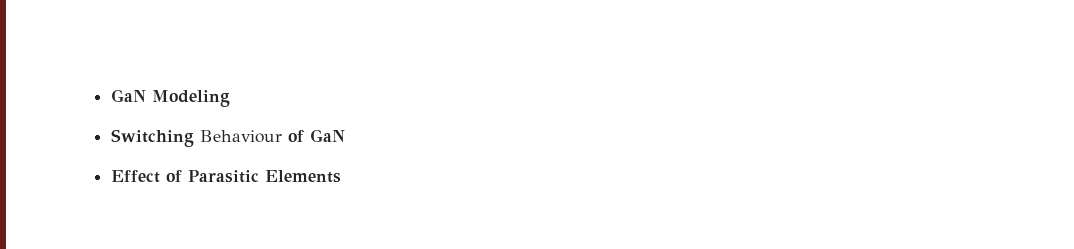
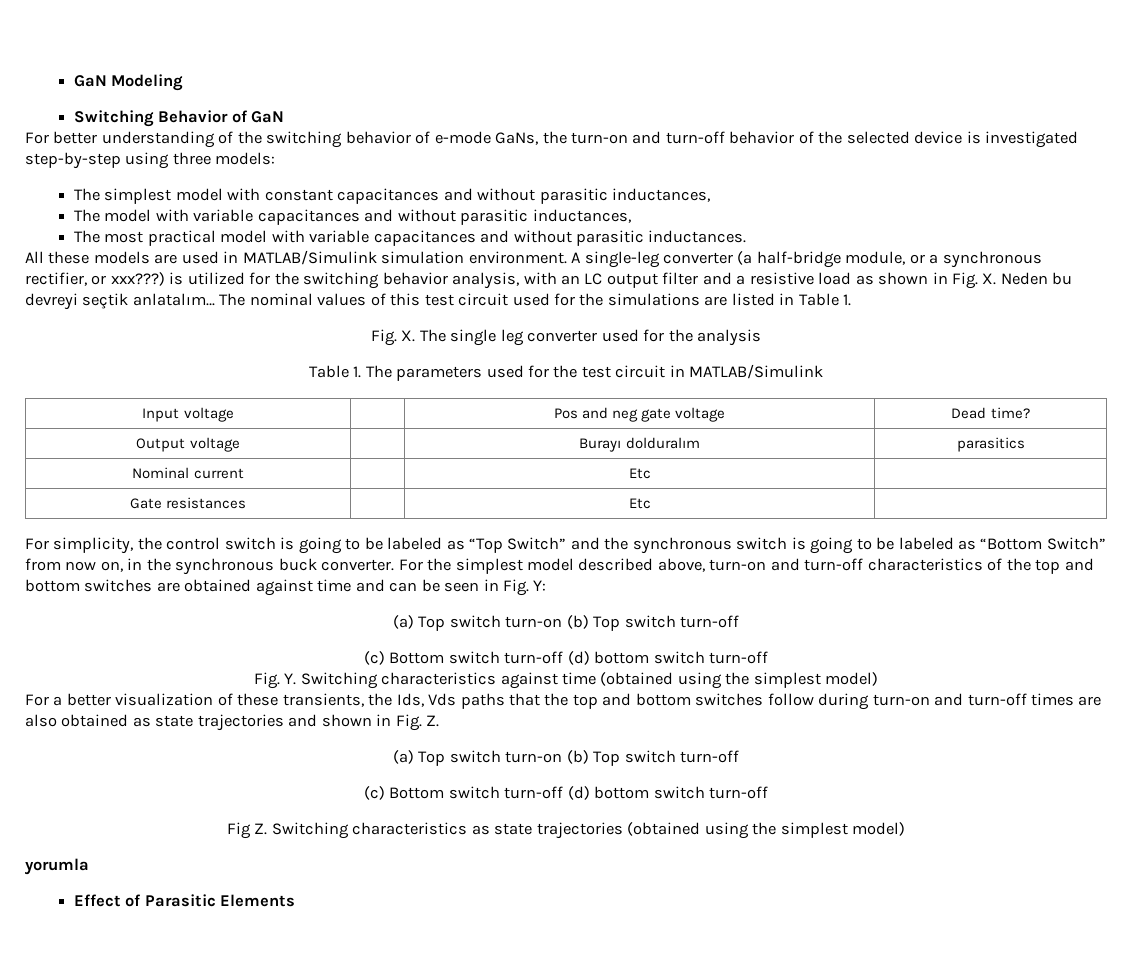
- Switching Behaviour of GaN
+ Switching Behavior of GaN
+ For better understanding of the switching behavior of e-mode GaNs, the turn-on and turn-off behavior of the selected device is investigated step-by-step using three models:
+ The simplest model with constant capacitances and without parasitic inductances,
+ The model with variable capacitances and without parasitic inductances,
+ The most practical model with variable capacitances and without parasitic inductances.
+ All these models are used in MATLAB/Simulink simulation environment. A single-leg converter (a half-bridge module, or a synchronous rectifier, or xxx???) is utilized for the switching behavior analysis, with an LC output filter and a resistive load as shown in Fig. X. Neden bu devreyi seçtik anlatalım… The nominal values of this test circuit used for the simulations are listed in Table 1.
+ Fig. X. The single leg converter used for the analysis
+ Table 1. The parameters used for the test circuit in MATLAB/Simulink
+ Input voltage | | Pos and neg gate voltage | Dead time?
+ Output voltage | | Burayı dolduralım | parasitics
+ Nominal current | | Etc |
+ Gate resistances | | Etc |
+ For simplicity, the control switch is going to be labeled as “Top Switch” and the synchronous switch is going to be labeled as “Bottom Switch” from now on, in the synchronous buck converter. For the simplest model described above, turn-on and turn-off characteristics of the top and bottom switches are obtained against time and can be seen in Fig. Y:
+ (a) Top switch turn-on (b) Top switch turn-off
+ (c) Bottom switch turn-off (d) bottom switch turn-off
+ Fig. Y. Switching characteristics against time (obtained using the simplest model)
+ For a better visualization of these transients, the Ids, Vds paths that the top and bottom switches follow during turn-on and turn-off times are also obtained as state trajectories and shown in Fig. Z.
+ (a) Top switch turn-on (b) Top switch turn-off
+ (c) Bottom switch turn-off (d) bottom switch turn-off
+ Fig Z. Switching characteristics as state trajectories (obtained using the simplest model)
+ yorumla

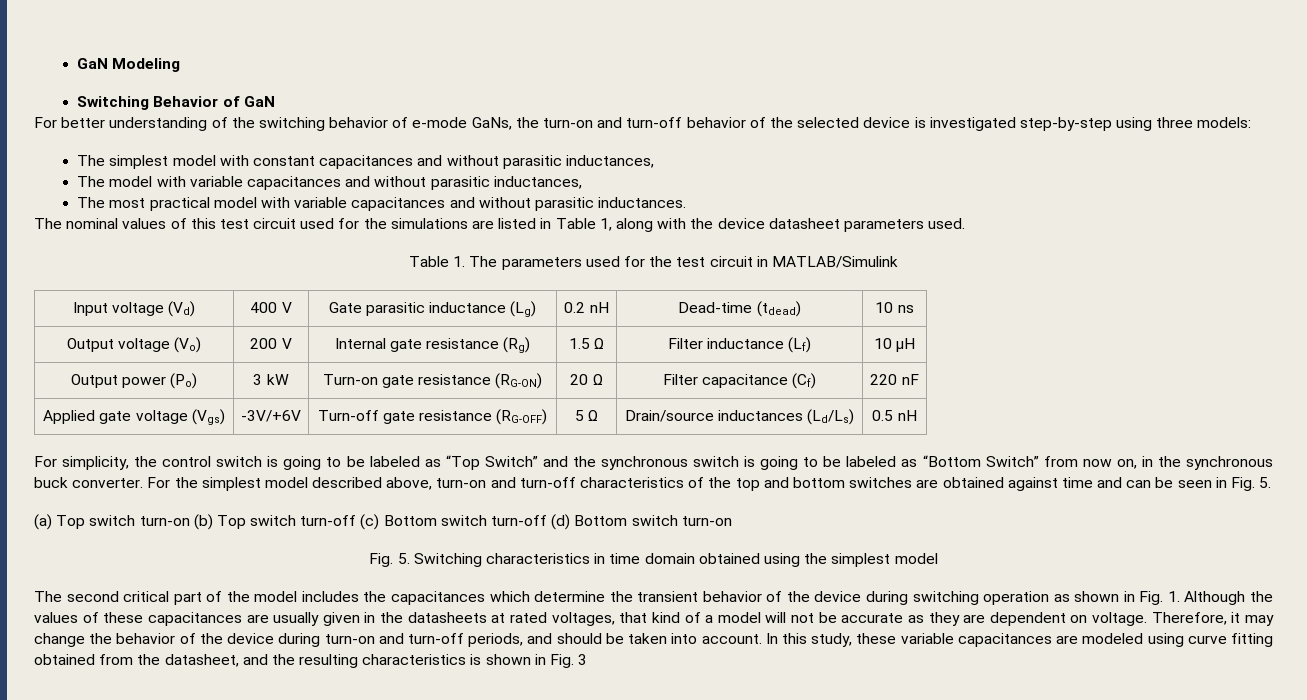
- All these models are used in MATLAB/Simulink simulation environment. A single-leg converter (a half-bridge module, or a synchronous rectifier, or xxx???) is utilized for the switching behavior analysis, with an LC output filter and a resistive load as shown in Fig. X. Neden bu devreyi seçtik anlatalım… The nominal values of this test circuit used for the simulations are listed in Table 1.
- Fig. X. The single leg converter used for the analysis
+ The nominal values of this test circuit used for the simulations are listed in Table 1, along with the device datasheet parameters used.
- Input voltage | | Pos and neg gate voltage | Dead time?
- Output voltage | | Burayı dolduralım | parasitics
- Nominal current | | Etc |
- Gate resistances | | Etc |
+ Input voltage (Vd) | 400 V | Gate parasitic inductance (Lg) | 0.2 nH | Dead-time (tdead) | 10 ns
+ Output voltage (Vo) | 200 V | Internal gate resistance (Rg) | 1.5 Ω | Filter inductance (Lf) | 10 µH
+ Output power (Po) | 3 kW | Turn-on gate resistance (RG-ON) | 20 Ω | Filter capacitance (Cf) | 220 nF
+ Applied gate voltage (Vgs) | -3V/+6V | Turn-off gate resistance (RG-OFF) | 5 Ω | Drain/source inductances (Ld/Ls) | 0.5 nH
- For the simplest model described above, turn-on and turn-off characteristics of the top and bottom switches are obtained against time and can be seen in Fig. Y:
- (a) Top switch turn-on (b) Top switch turn-off
- (c) Bottom switch turn-off (d) bottom switch turn-off
- Fig. Y. Switching characteristics against time (obtained using the simplest model)
- For a better visualization of these transients, the Ids, Vds paths that the top and bottom switches follow during turn-on and turn-off times are also obtained as state trajectories and shown in Fig. Z.
- (a) Top switch turn-on (b) Top switch turn-off
- (c) Bottom switch turn-off (d) bottom switch turn-off
- Fig Z. Switching characteristics as state trajectories (obtained using the simplest model)
- yorumla
- Effect of Parasitic Elements
+ For the simplest model described above, turn-on and turn-off characteristics of the top and bottom switches are obtained against time and can be seen in Fig. 5.
+ (a) Top switch turn-on (b) Top switch turn-off (c) Bottom switch turn-off (d) Bottom switch turn-on
+ Fig. 5. Switching characteristics in time domain obtained using the simplest model
+ The second critical part of the model includes the capacitances which determine the transient behavior of the device during switching operation as shown in Fig. 1. Although the values of these capacitances are usually given in the datasheets at rated voltages, that kind of a model will not be accurate as they are dependent on voltage. Therefore, it may change the behavior of the device during turn-on and turn-off periods, and should be taken into account. In this study, these variable capacitances are modeled using curve fitting obtained from the datasheet, and the resulting characteristics is shown in Fig. 3

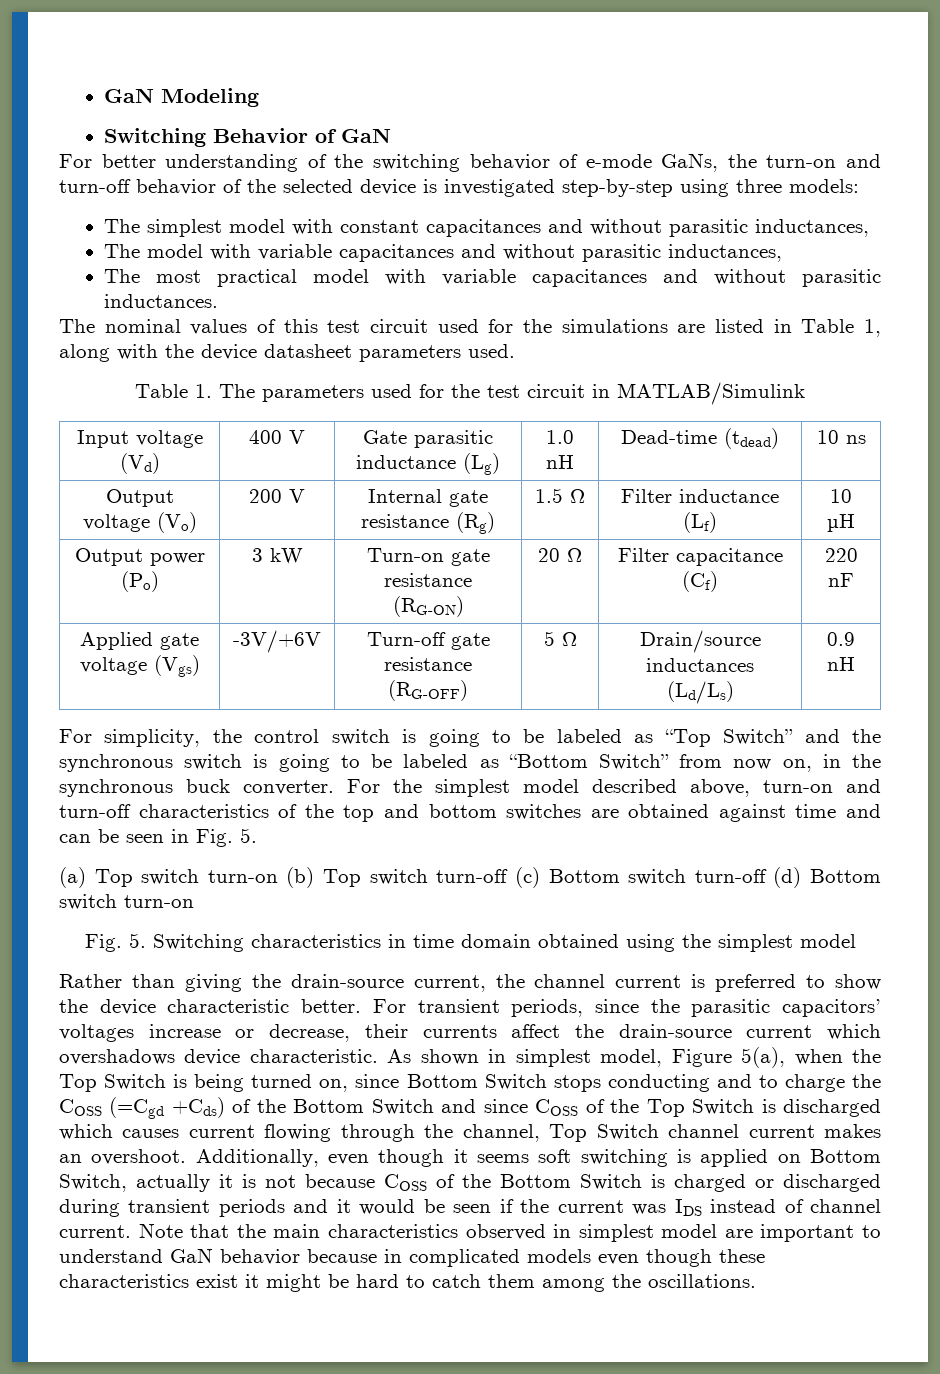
- Input voltage (Vd) | 400 V | Gate parasitic inductance (Lg) | 0.2 nH | Dead-time (tdead) | 10 ns
+ Input voltage (Vd) | 400 V | Gate parasitic inductance (Lg) | 1.0 nH | Dead-time (tdead) | 10 ns
- Applied gate voltage (Vgs) | -3V/+6V | Turn-off gate resistance (RG-OFF) | 5 Ω | Drain/source inductances (Ld/Ls) | 0.5 nH
+ Applied gate voltage (Vgs) | -3V/+6V | Turn-off gate resistance (RG-OFF) | 5 Ω | Drain/source inductances (Ld/Ls) | 0.9 nH
- The second critical part of the model includes the capacitances which determine the transient behavior of the device during switching operation as shown in Fig. 1. Although the values of these capacitances are usually given in the datasheets at rated voltages, that kind of a model will not be accurate as they are dependent on voltage. Therefore, it may change the behavior of the device during turn-on and turn-off periods, and should be taken into account. In this study, these variable capacitances are modeled using curve fitting obtained from the datasheet, and the resulting characteristics is shown in Fig. 3
+ Rather than giving the drain-source current, the channel current is preferred to show the device characteristic better. For transient periods, since the parasitic capacitors’ voltages increase or decrease, their currents affect the drain-source current which overshadows device characteristic. As shown in simplest model, Figure 5(a), when the Top Switch is being turned on, since Bottom Switch stops conducting and to charge the COSS (=Cgd +Cds) of the Bottom Switch and since COSS of the Top Switch is discharged which causes current flowing through the channel, Top Switch channel current makes an overshoot. Additionally, even though it seems soft switching is applied on Bottom Switch, actually it is not because COSS of the Bottom Switch is charged or discharged during transient periods and it would be seen if the current was IDS instead of channel current. Note that the main characteristics observed in simplest model are important to understand GaN behavior because in complicated models even though these characteristics exist it might be hard to catch them among the oscillations.

